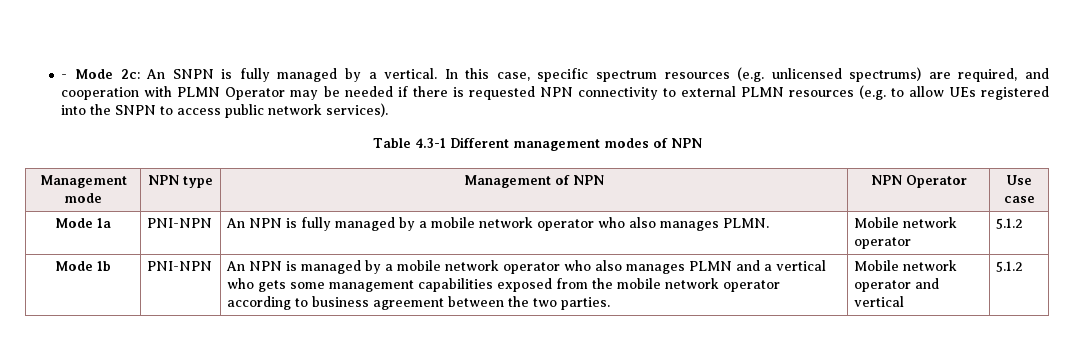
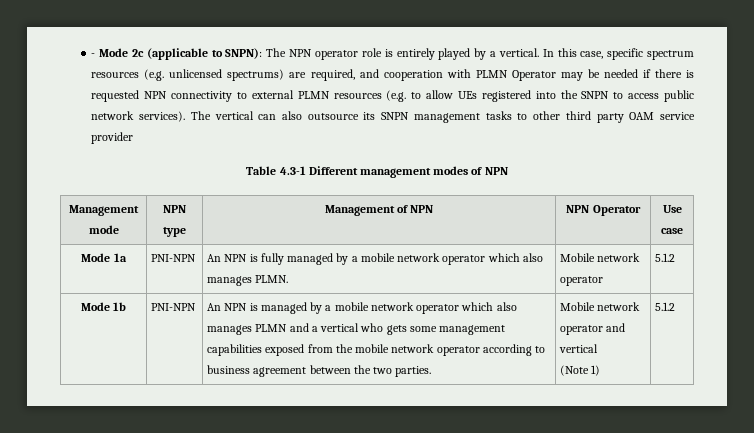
- - Mode 2c: An SNPN is fully managed by a vertical.
+ - Mode 2c (applicable to SNPN): The NPN operator role is entirely played by a vertical.
+ The vertical can also outsource its SNPN management tasks to other third party OAM service provider
- Mode 1a | PNI-NPN | An NPN is fully managed by a mobile network operator who also manages PLMN. | Mobile network operator | 5.1.2
+ Mode 1a | PNI-NPN | An NPN is fully managed by a mobile network operator which also manages PLMN. | Mobile network operator | 5.1.2
- An NPN is managed by a mobile network operator who also manages PLMN and a vertical who gets some management capabilities exposed from the mobile network operator according to business agreement between the two parties.
+ An NPN is managed by a mobile network operator which also manages PLMN and a vertical who gets some management capabilities exposed from the mobile network operator according to business agreement between the two parties.
+ (Note 1)

